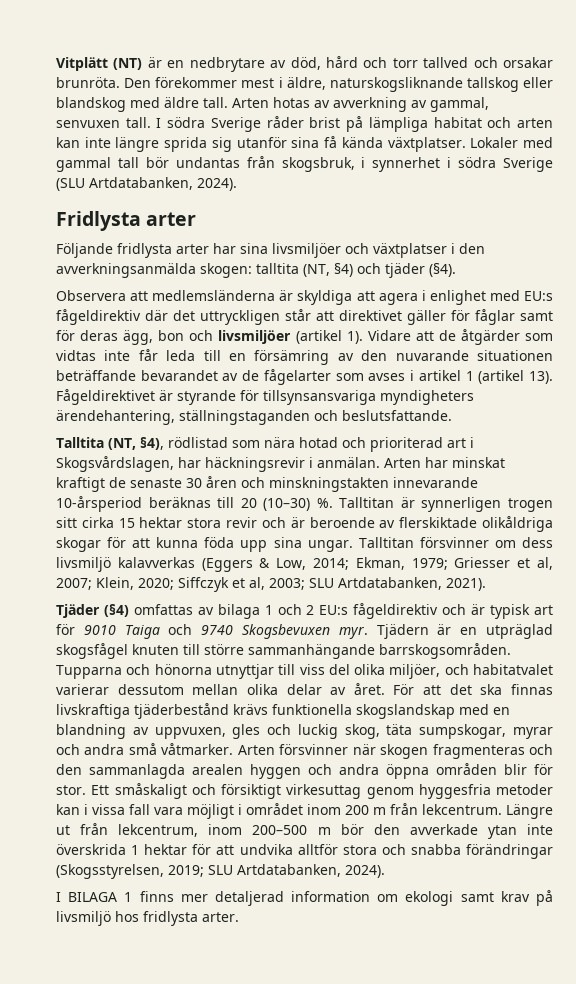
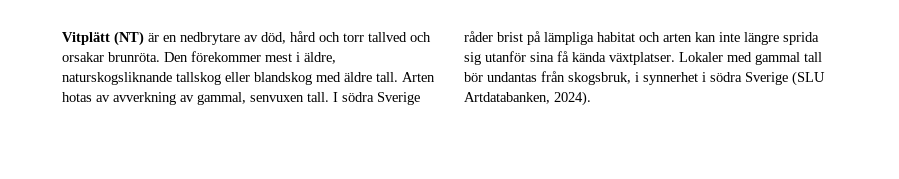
- Fridlysta arter
- Följande fridlysta arter har sina livsmiljöer och växtplatser i den avverkningsanmälda skogen: talltita (NT, §4) och tjäder (§4).
- Observera att medlemsländerna är skyldiga att agera i enlighet med EU:s fågeldirektiv där det uttryckligen står att direktivet gäller för fåglar samt för deras ägg, bon och livsmiljöer (artikel 1). Vidare att de åtgärder som vidtas inte får leda till en försämring av den nuvarande situationen beträffande bevarandet av de fågelarter som avses i artikel 1 (artikel 13). Fågeldirektivet är styrande för tillsynsansvariga myndigheters ärendehantering, ställningstaganden och beslutsfattande.
- Talltita (NT, §4), rödlistad som nära hotad och prioriterad art i Skogsvårdslagen, har häckningsrevir i anmälan. Arten har minskat kraftigt de senaste 30 åren och minskningstakten innevarande 10-årsperiod beräknas till 20 (10–30) %. Talltitan är synnerligen trogen sitt cirka 15 hektar stora revir och är beroende av flerskiktade olikåldriga skogar för att kunna föda upp sina ungar. Talltitan försvinner om dess livsmiljö kalavverkas (Eggers & Low, 2014; Ekman, 1979; Griesser et al, 2007; Klein, 2020; Siffczyk et al, 2003; SLU Artdatabanken, 2021).
- Tjäder (§4) omfattas av bilaga 1 och 2 EU:s fågeldirektiv och är typisk art för 9010 Taiga och 9740 Skogsbevuxen myr. Tjädern är en utpräglad skogsfågel knuten till större sammanhängande barrskogsområden. Tupparna och hönorna utnyttjar till viss del olika miljöer, och habitatvalet varierar dessutom mellan olika delar av året. För att det ska finnas livskraftiga tjäderbestånd krävs funktionella skogslandskap med en blandning av uppvuxen, gles och luckig skog, täta sumpskogar, myrar och andra små våtmarker. Arten försvinner när skogen fragmenteras och den sammanlagda arealen hyggen och andra öppna områden blir för stor. Ett småskaligt och försiktigt virkesuttag genom hyggesfria metoder kan i vissa fall vara möjligt i området inom 200 m från lekcentrum. Längre ut från lekcentrum, inom 200–500 m bör den avverkade ytan inte överskrida 1 hektar för att undvika alltför stora och snabba förändringar (Skogsstyrelsen, 2019; SLU Artdatabanken, 2024).
- I BILAGA 1 finns mer detaljerad information om ekologi samt krav på livsmiljö hos fridlysta arter.

